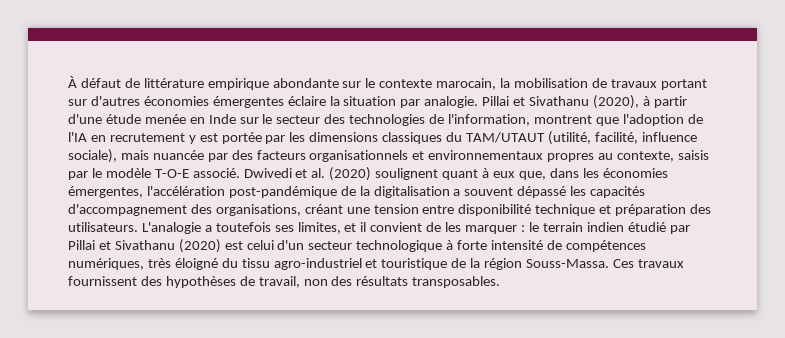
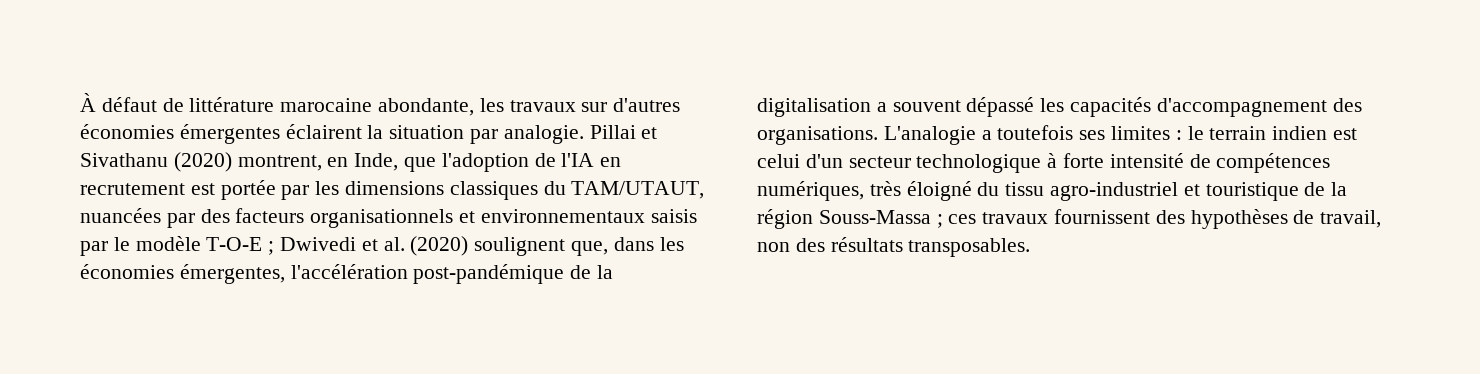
- À défaut de littérature empirique abondante sur le contexte marocain, la mobilisation de travaux portant sur d'autres économies émergentes éclaire la situation par analogie.
+ À défaut de littérature marocaine abondante, les travaux sur d'autres économies émergentes éclairent la situation par analogie.
- Pillai et Sivathanu (2020), à partir d'une étude menée en Inde sur le secteur des technologies de l'information, montrent que l'adoption de l'IA en recrutement y est portée par les dimensions classiques du TAM/UTAUT (utilité, facilité, influence sociale), mais nuancée par des facteurs organisationnels et environnementaux propres au contexte, saisis par le modèle T-O-E associé.
+ Pillai et Sivathanu (2020) montrent, en Inde, que l'adoption de l'IA en recrutement est portée par les dimensions classiques du TAM/UTAUT, nuancées par des facteurs organisationnels et environnementaux saisis par le modèle T-O-E ;
- Dwivedi et al. (2020) soulignent quant à eux que, dans les économies émergentes, l'accélération post-pandémique de la digitalisation a souvent dépassé les capacités d'accompagnement des organisations, créant une tension entre disponibilité technique et préparation des utilisateurs. L'analogie a toutefois ses limites, et il convient de les marquer : le terrain indien étudié par Pillai et Sivathanu (2020) est celui d'un secteur technologique à forte intensité de compétences numériques, très éloigné du tissu agro-industriel et touristique de la région Souss-Massa. Ces travaux fournissent des hypothèses de travail, non des résultats transposables.
+ Dwivedi et al. (2020) soulignent que, dans les économies émergentes, l'accélération post-pandémique de la digitalisation a souvent dépassé les capacités d'accompagnement des organisations. L'analogie a toutefois ses limites : le terrain indien est celui d'un secteur technologique à forte intensité de compétences numériques, très éloigné du tissu agro-industriel et touristique de la région Souss-Massa ; ces travaux fournissent des hypothèses de travail, non des résultats transposables.

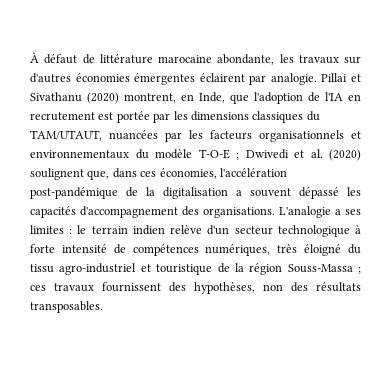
- À défaut de littérature marocaine abondante, les travaux sur d'autres économies émergentes éclairent la situation par analogie.
+ À défaut de littérature marocaine abondante, les travaux sur d'autres économies émergentes éclairent par analogie.
- Pillai et Sivathanu (2020) montrent, en Inde, que l'adoption de l'IA en recrutement est portée par les dimensions classiques du TAM/UTAUT, nuancées par des facteurs organisationnels et environnementaux saisis par le modèle T-O-E ; Dwivedi et al. (2020) soulignent que, dans les économies émergentes, l'accélération post-pandémique de la digitalisation a souvent dépassé les capacités d'accompagnement des organisations.
+ Pillai et Sivathanu (2020) montrent, en Inde, que l'adoption de l'IA en recrutement est portée par les dimensions classiques du TAM/UTAUT, nuancées par les facteurs organisationnels et environnementaux du modèle T-O-E ; Dwivedi et al. (2020) soulignent que, dans ces économies, l'accélération post-pandémique de la digitalisation a souvent dépassé les capacités d'accompagnement des organisations.
- L'analogie a toutefois ses limites : le terrain indien est celui d'un secteur technologique à forte intensité de compétences numériques, très éloigné du tissu agro-industriel et touristique de la région Souss-Massa ; ces travaux fournissent des hypothèses de travail, non des résultats transposables.
+ L'analogie a ses limites : le terrain indien relève d'un secteur technologique à forte intensité de compétences numériques, très éloigné du tissu agro-industriel et touristique de la région Souss-Massa ; ces travaux fournissent des hypothèses, non des résultats transposables.

